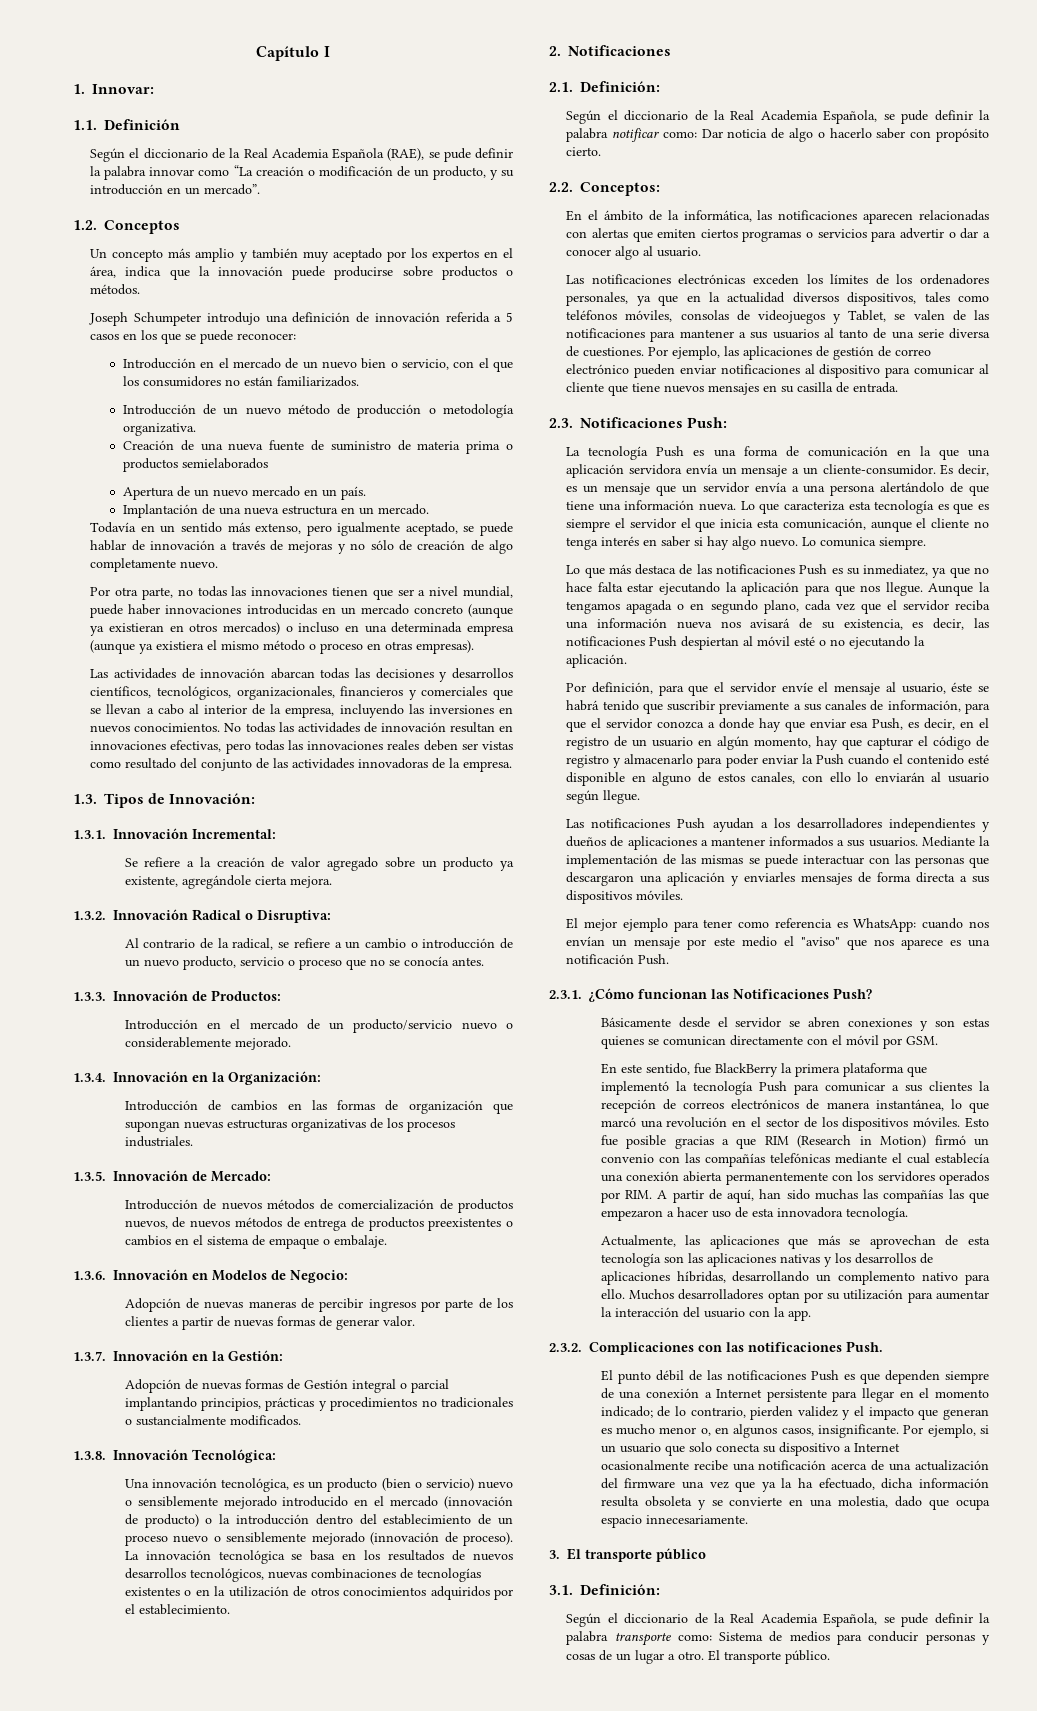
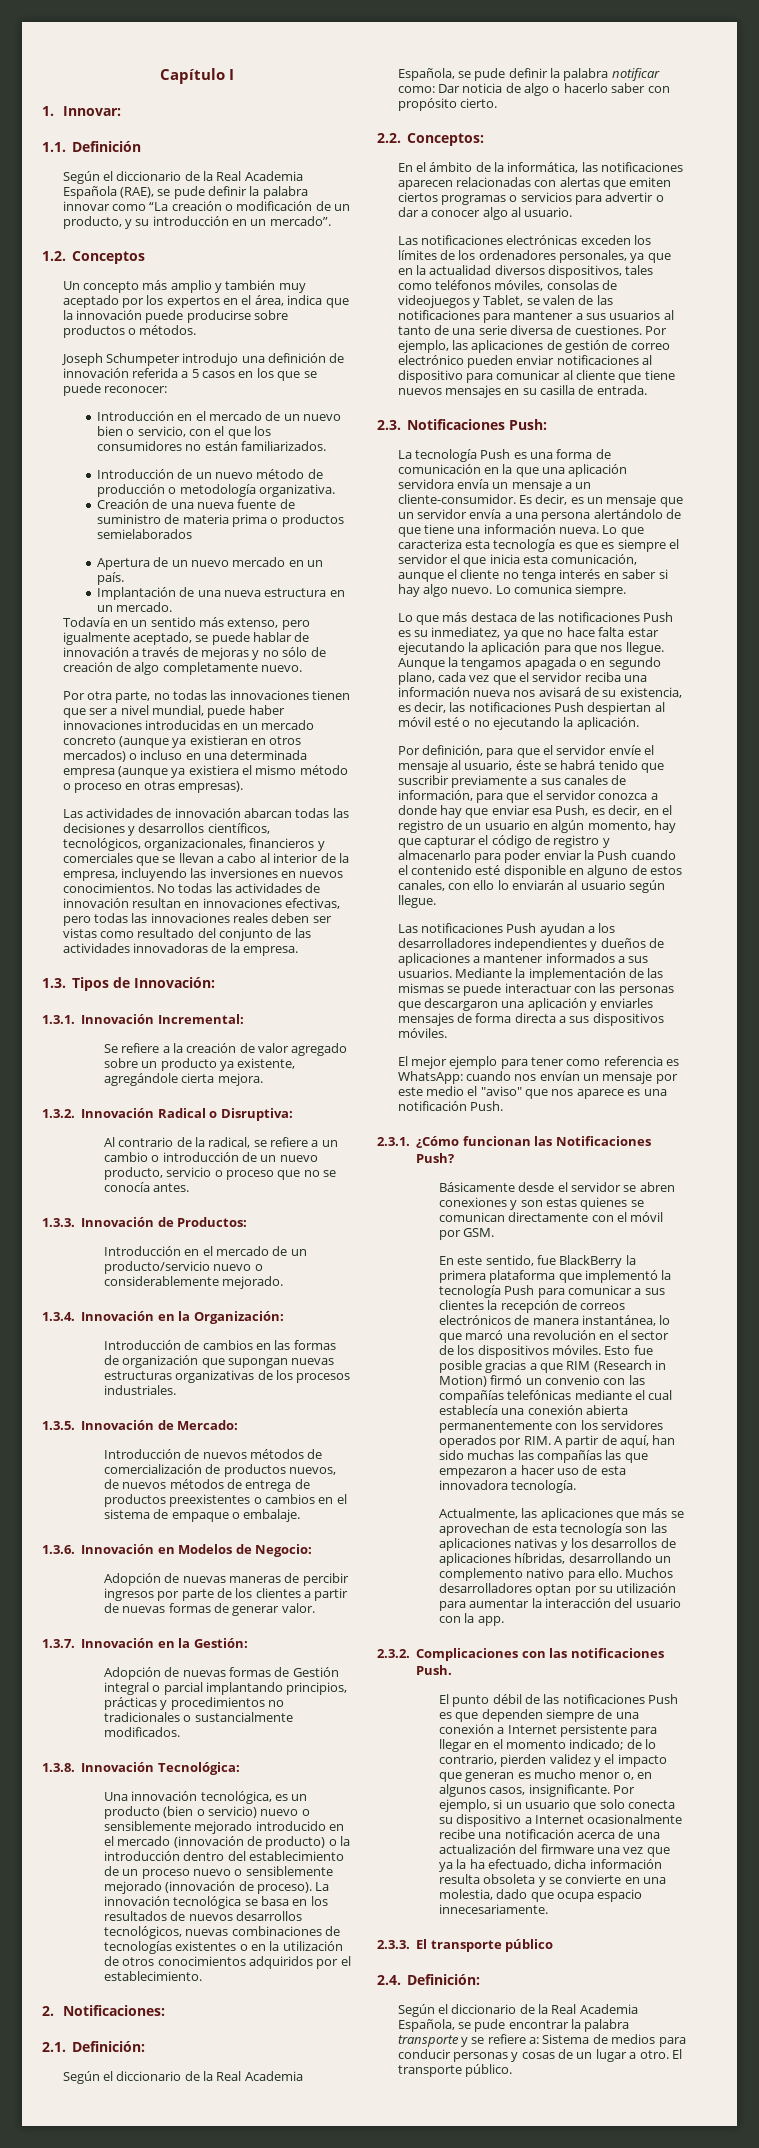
- 2. Notificaciones
+ 2. Notificaciones:
- 3. El transporte público
+ 2.3.3. El transporte público
- 3.1. Definición:
+ 2.4. Definición:
- Según el diccionario de la Real Academia Española, se pude definir la palabra transporte como: Sistema de medios para conducir personas y cosas de un lugar a otro.
+ Según el diccionario de la Real Academia Española, se pude encontrar la palabra transporte y se refiere a: Sistema de medios para conducir personas y cosas de un lugar a otro.

